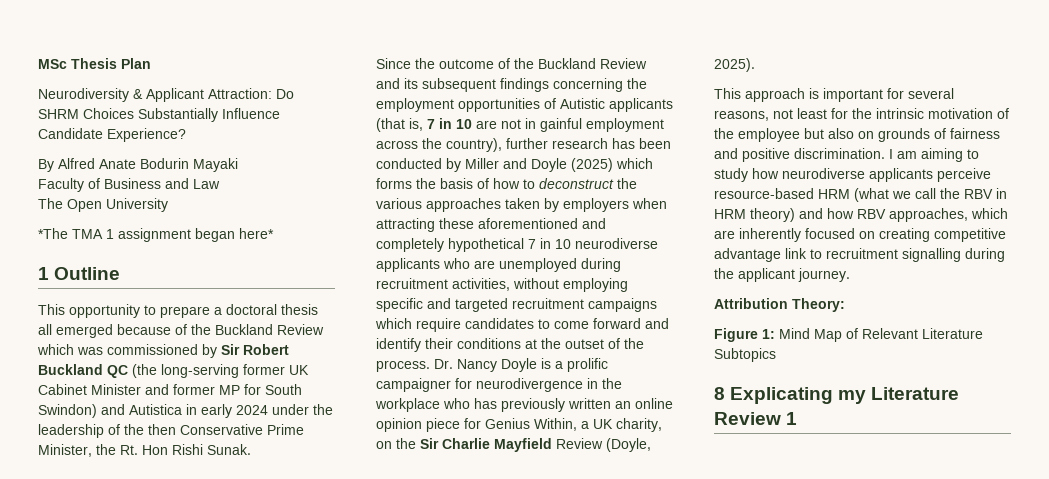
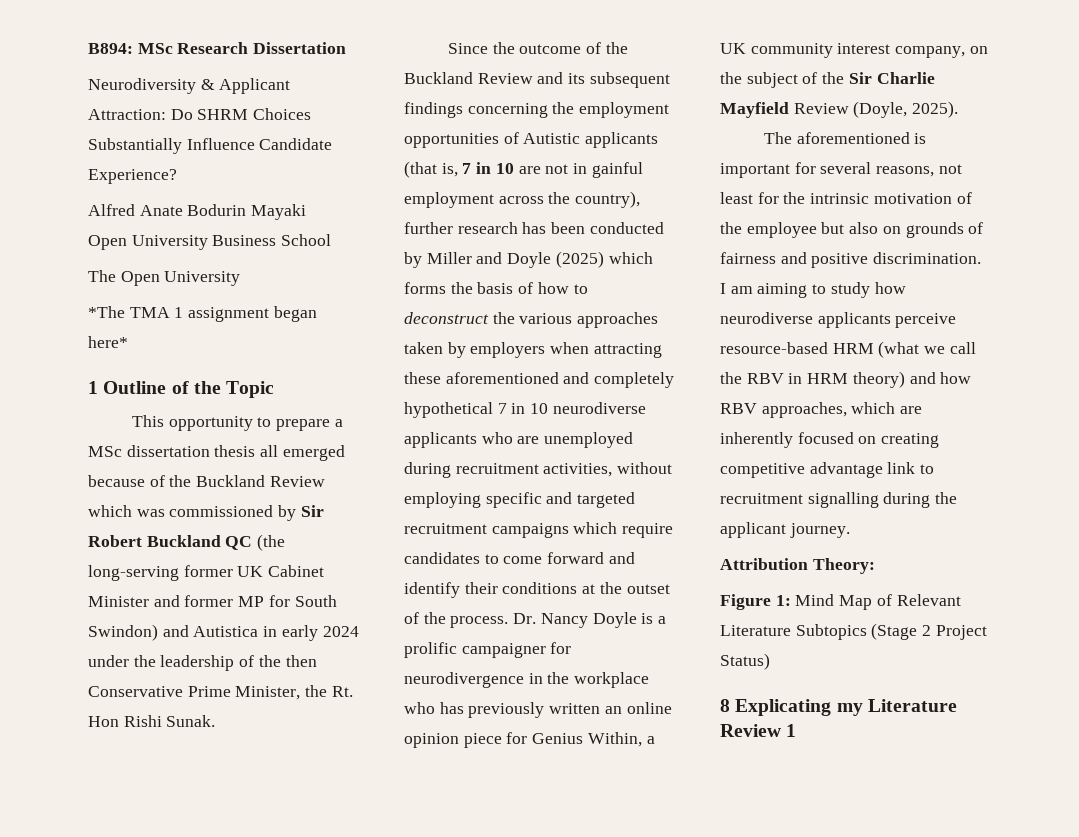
- MSc Thesis Plan
+ B894: MSc Research Dissertation
- By Alfred Anate Bodurin Mayaki
+ Alfred Anate Bodurin Mayaki
- Faculty of Business and Law
+ Open University Business School
- 1 Outline
+ 1 Outline of the Topic
- This opportunity to prepare a doctoral thesis all emerged because of the Buckland Review which was commissioned by Sir Robert Buckland QC (the long-serving former UK Cabinet Minister and former MP for South Swindon) and Autistica in early 2024 under the leadership of the then Conservative Prime Minister, the Rt. Hon Rishi Sunak.
+ This opportunity to prepare a MSc dissertation thesis all emerged because of the Buckland Review which was commissioned by Sir Robert Buckland QC (the long-serving former UK Cabinet Minister and former MP for South Swindon) and Autistica in early 2024 under the leadership of the then Conservative Prime Minister, the Rt. Hon Rishi Sunak.
- Dr. Nancy Doyle is a prolific campaigner for neurodivergence in the workplace who has previously written an online opinion piece for Genius Within, a UK charity, on the Sir Charlie Mayfield Review (Doyle, 2025).
+ Dr. Nancy Doyle is a prolific campaigner for neurodivergence in the workplace who has previously written an online opinion piece for Genius Within, a UK community interest company, on the subject of the Sir Charlie Mayfield Review (Doyle, 2025).
- This approach is important for several reasons, not least for the intrinsic motivation of the employee but also on grounds of fairness and positive discrimination.
+ The aforementioned is important for several reasons, not least for the intrinsic motivation of the employee but also on grounds of fairness and positive discrimination.
- Figure 1: Mind Map of Relevant Literature Subtopics
+ Figure 1: Mind Map of Relevant Literature Subtopics (Stage 2 Project Status)

